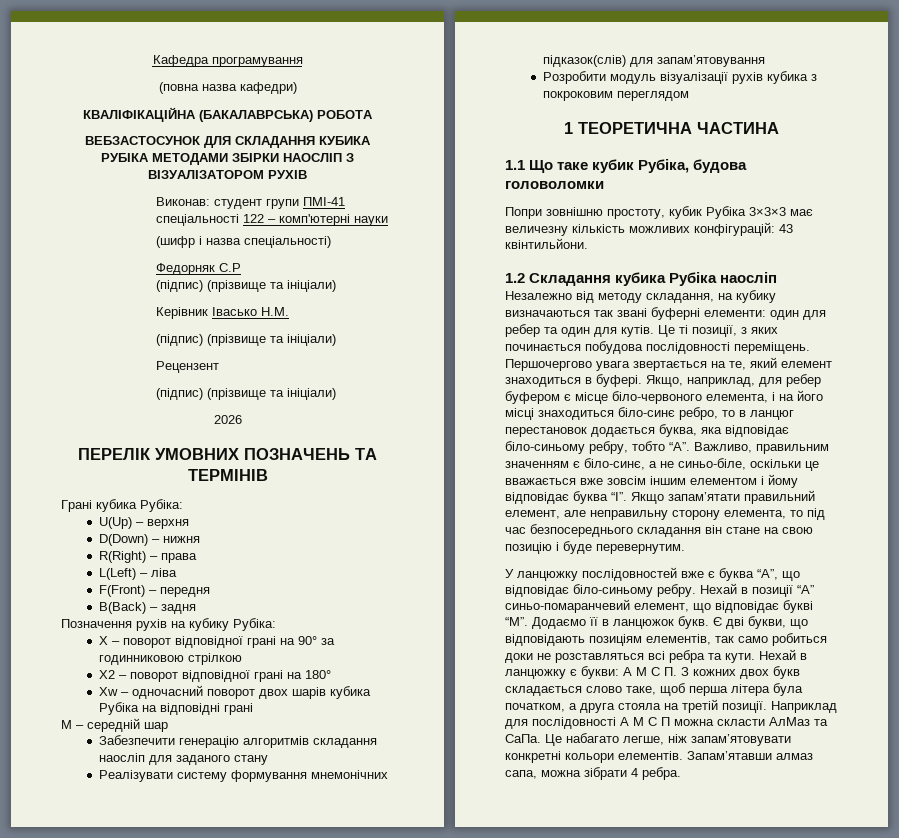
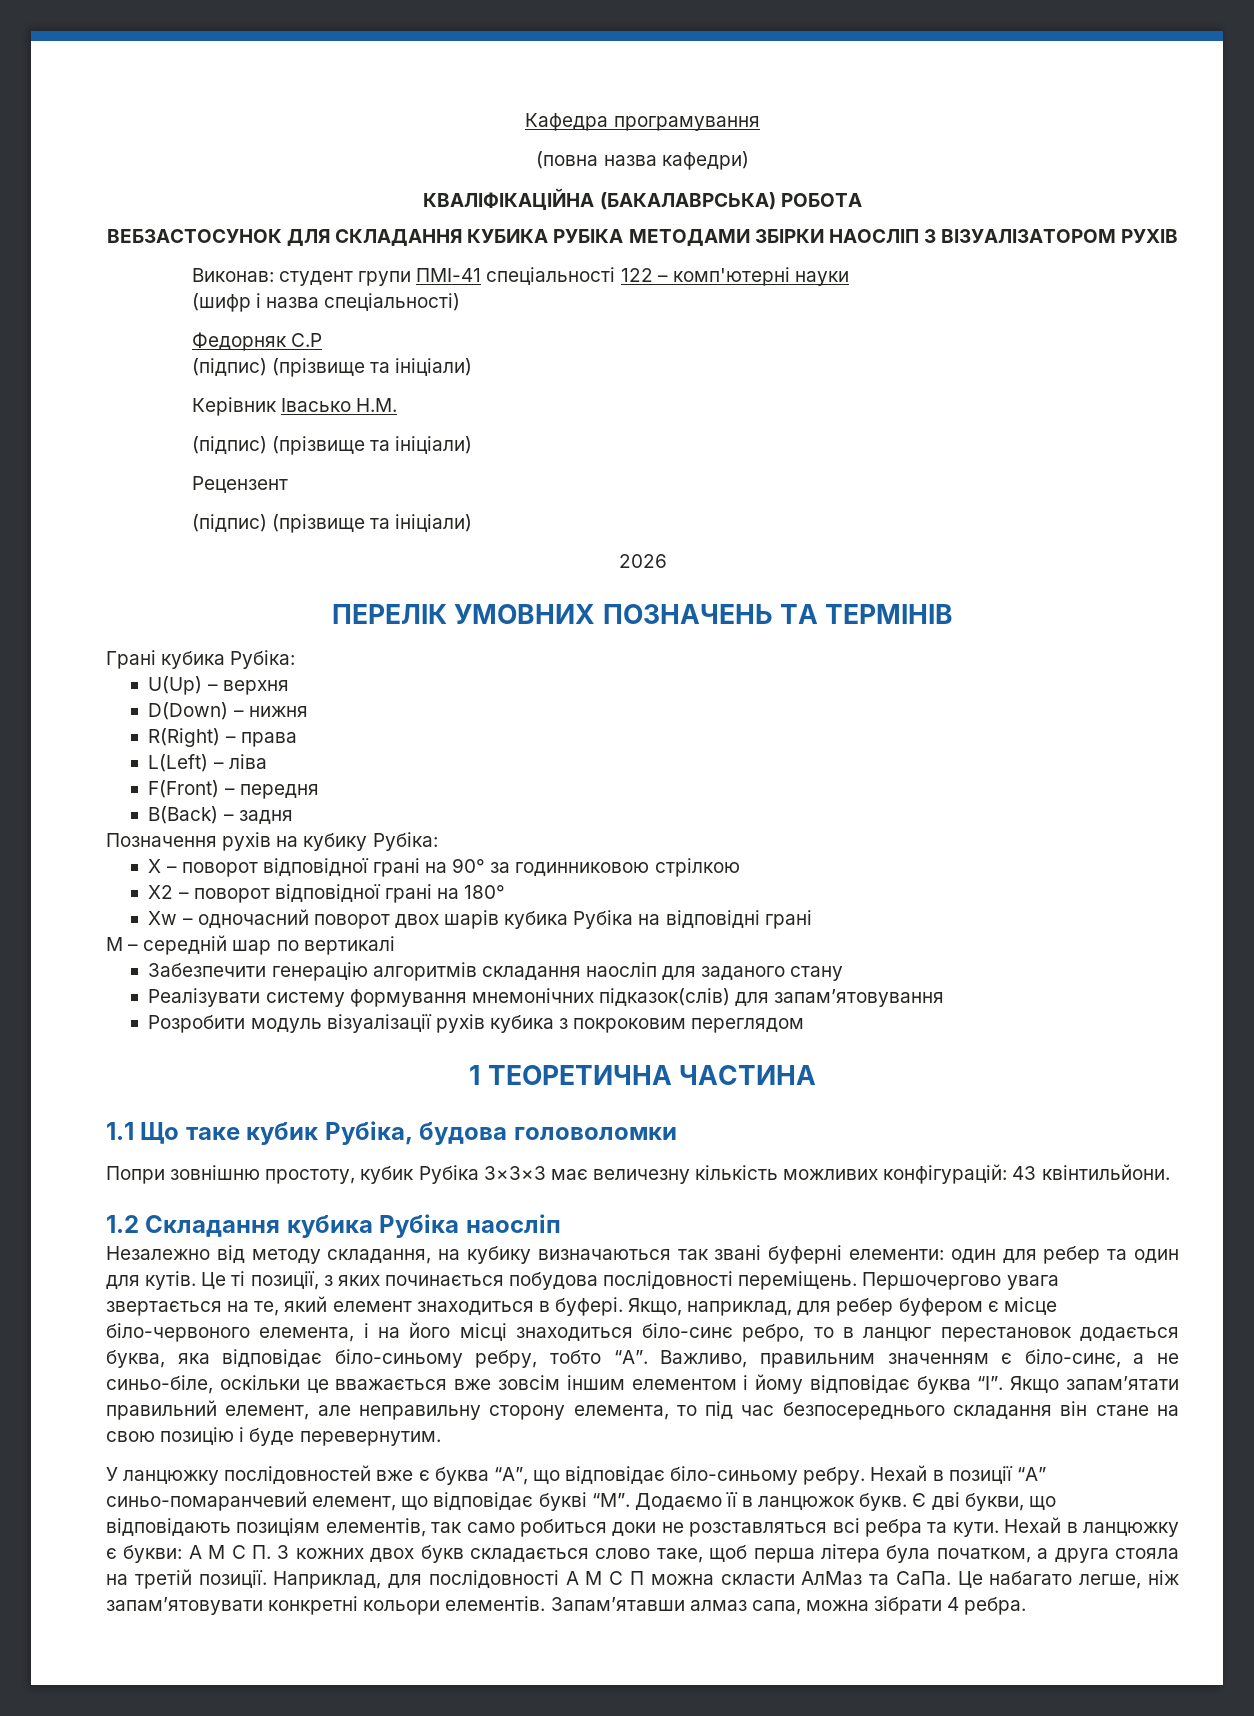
- M – середній шар
+ M – середній шар по вертикалі
- Наприклад для послідовності А М С П можна скласти АлМаз та СаПа.
+ Наприклад, для послідовності А М С П можна скласти АлМаз та СаПа.

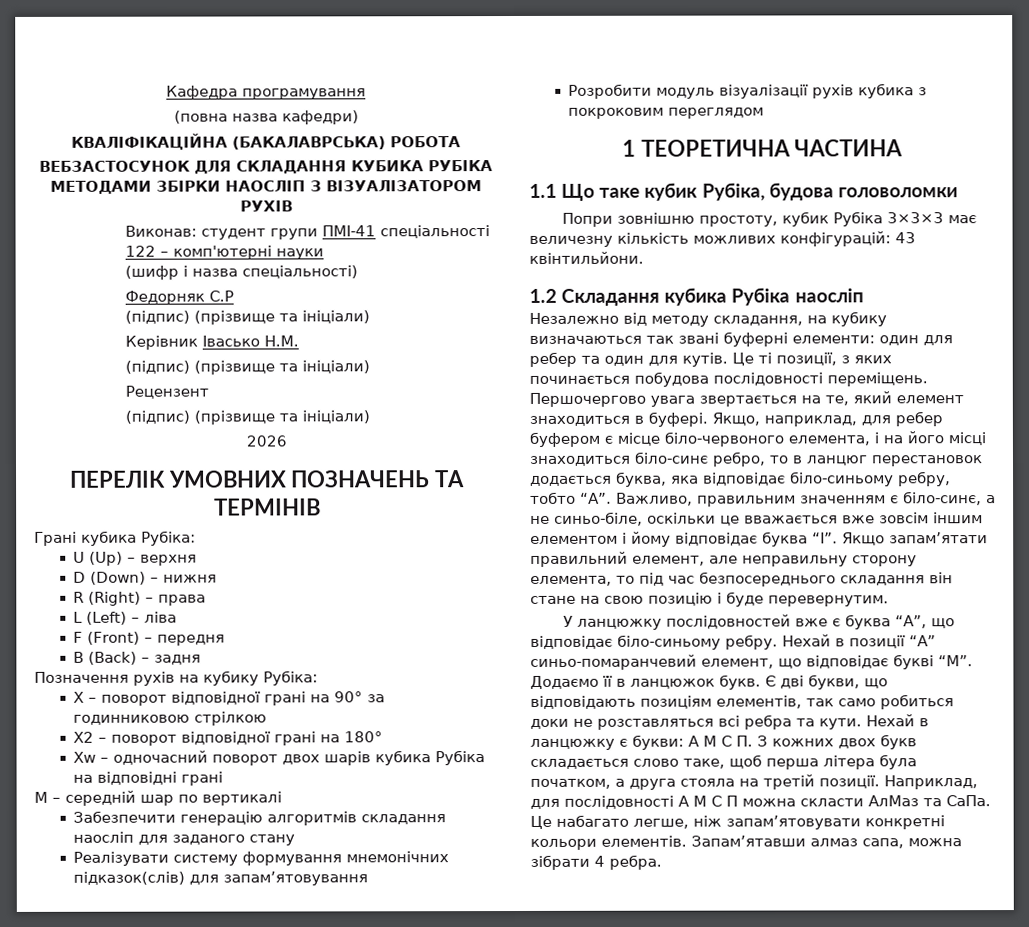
- U(Up) – верхня
+ U (Up) – верхня
- D(Down) – нижня
+ D (Down) – нижня
- R(Right) – права
+ R (Right) – права
- L(Left) – ліва
+ L (Left) – ліва
- F(Front) – передня
+ F (Front) – передня
- B(Back) – задня
+ B (Back) – задня

